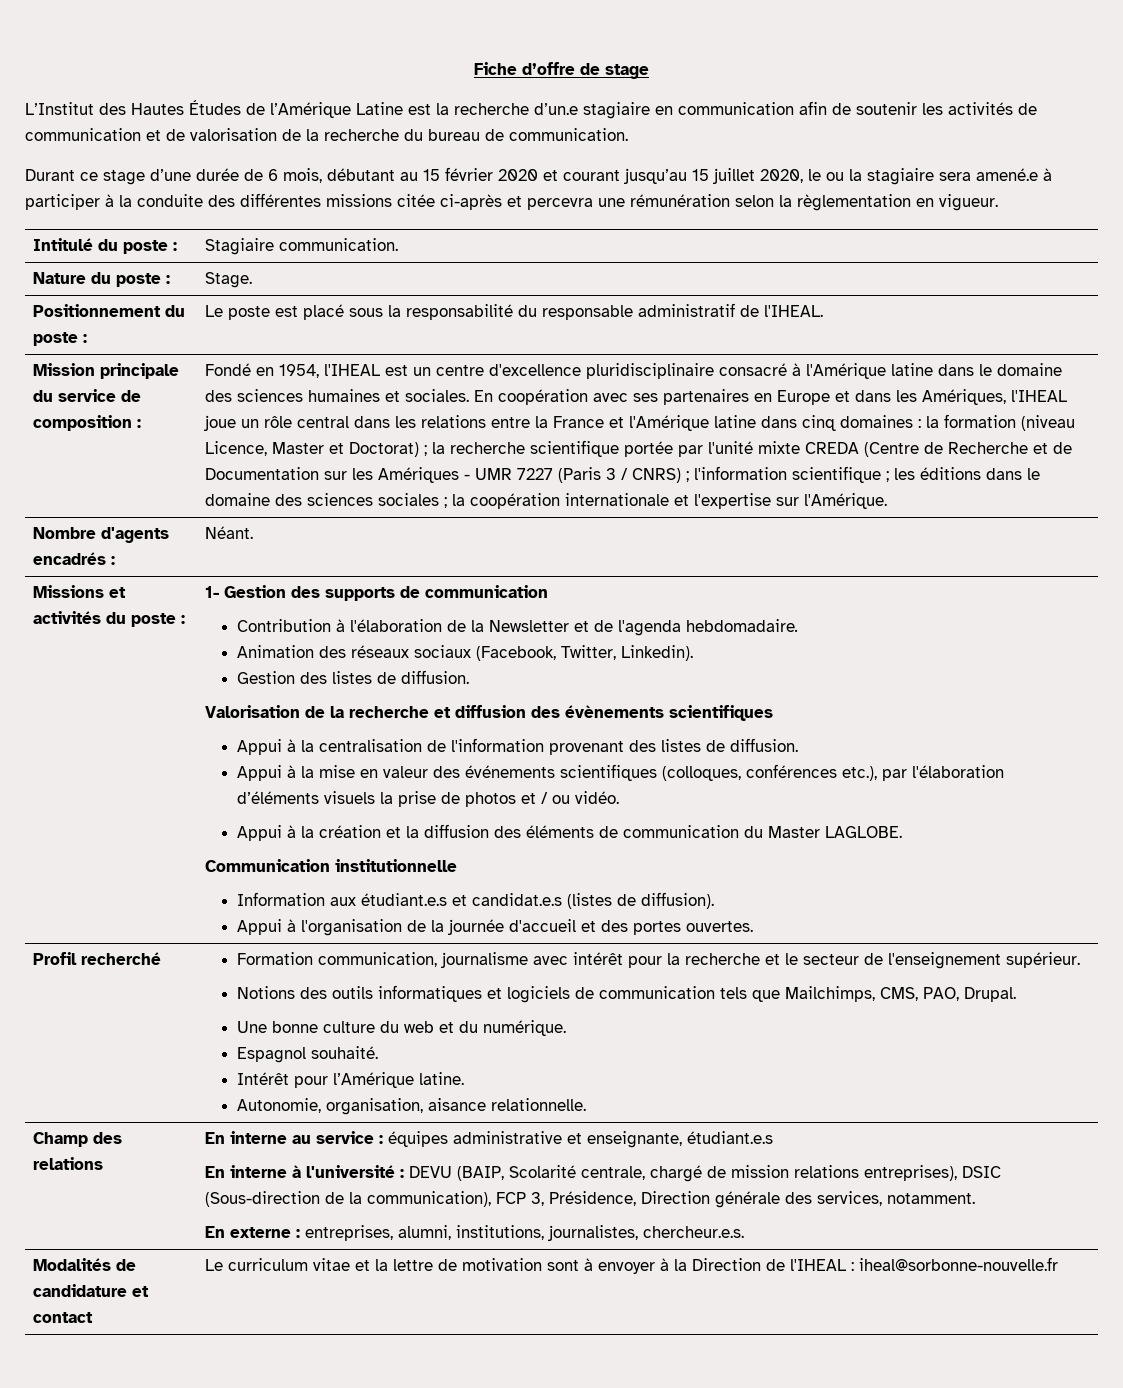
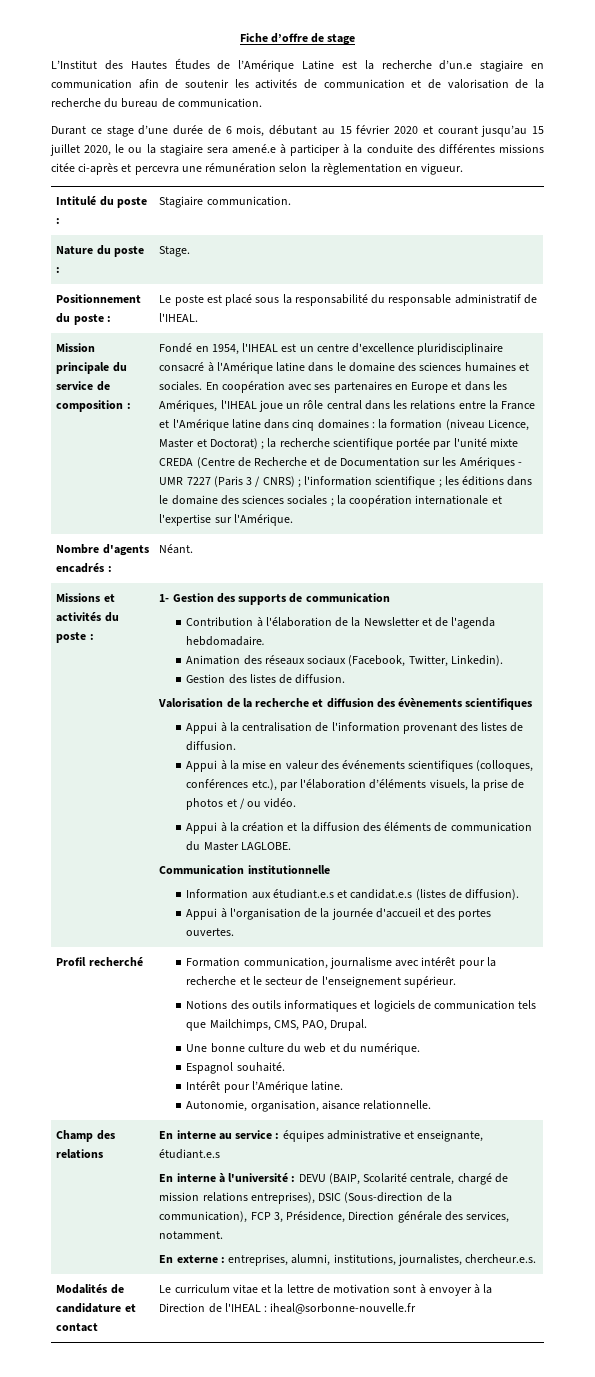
- Appui à la mise en valeur des événements scientifiques (colloques, conférences etc.), par l'élaboration d’éléments visuels la prise de photos et / ou vidéo.
+ Appui à la mise en valeur des événements scientifiques (colloques, conférences etc.), par l'élaboration d’éléments visuels, la prise de photos et / ou vidéo.

